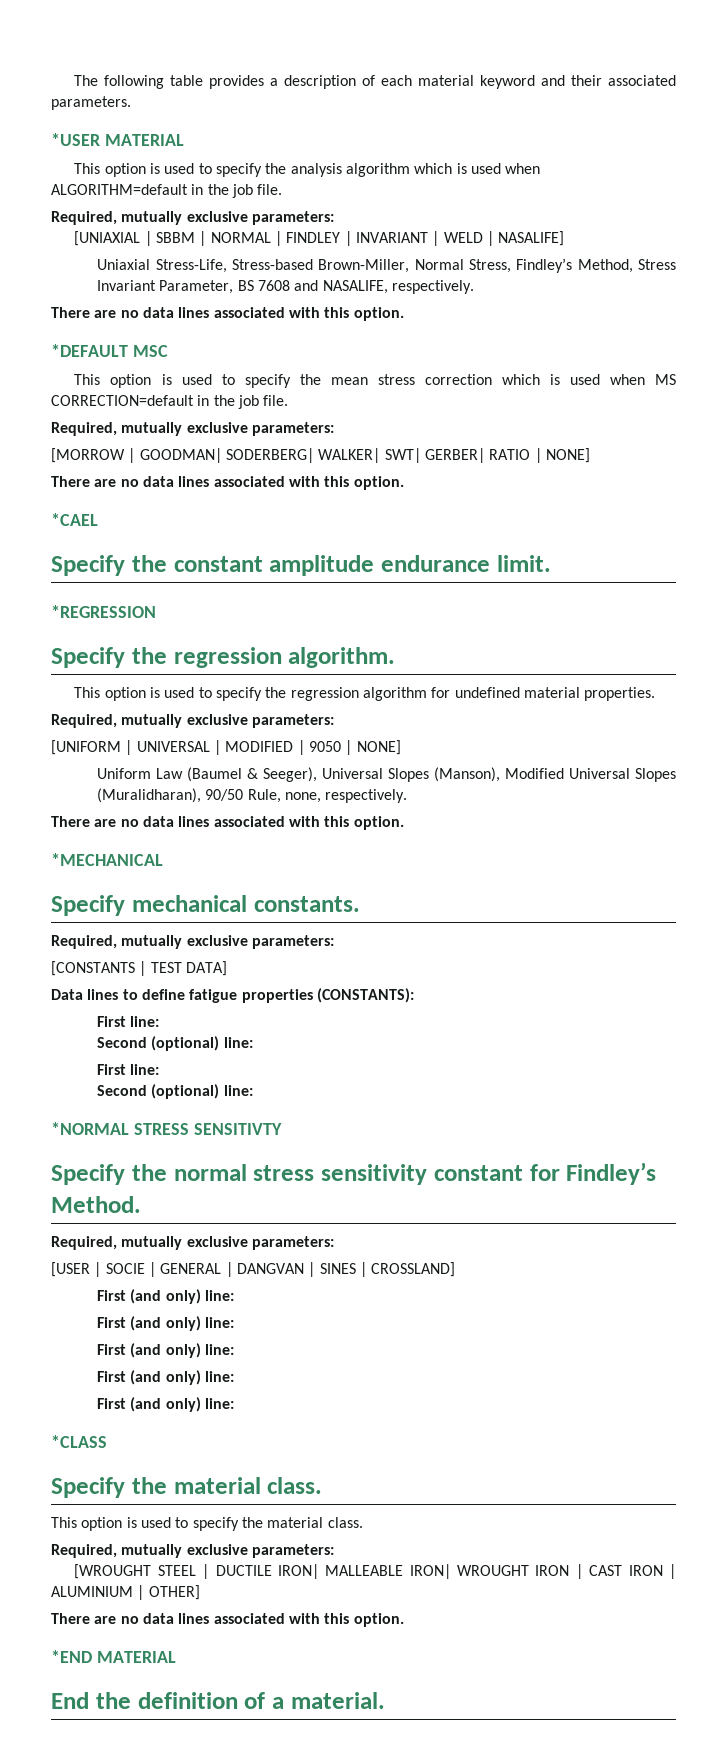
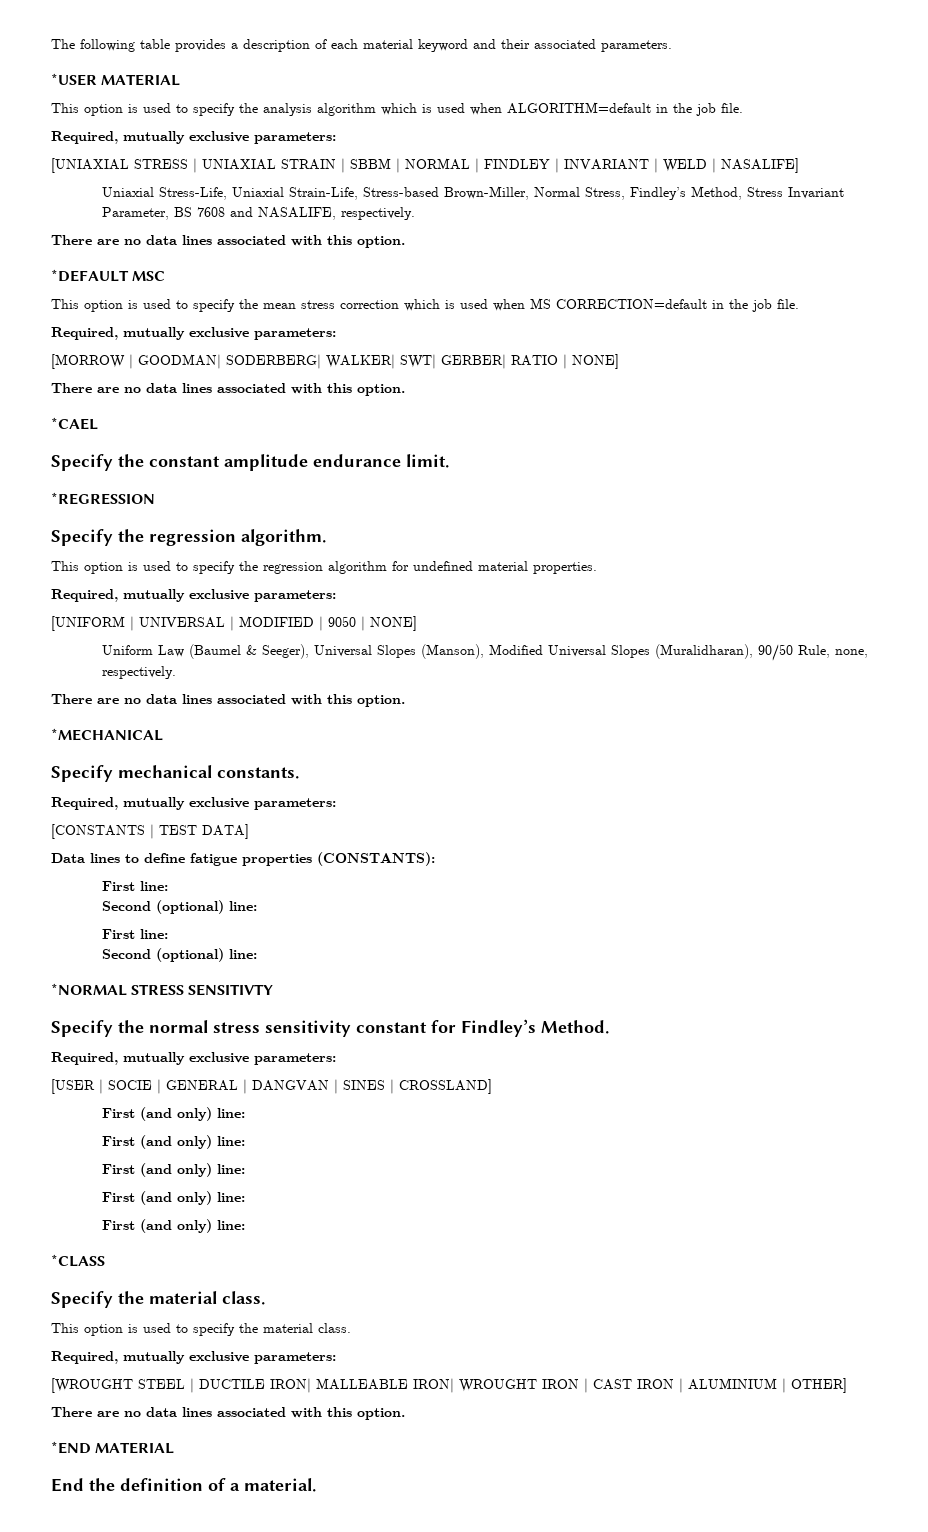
- [UNIAXIAL | SBBM | NORMAL | FINDLEY | INVARIANT | WELD | NASALIFE]
+ [UNIAXIAL STRESS | UNIAXIAL STRAIN | SBBM | NORMAL | FINDLEY | INVARIANT | WELD | NASALIFE]
- Uniaxial Stress-Life, Stress-based Brown-Miller, Normal Stress, Findley’s Method, Stress Invariant Parameter, BS 7608 and NASALIFE, respectively.
+ Uniaxial Stress-Life, Uniaxial Strain-Life, Stress-based Brown-Miller, Normal Stress, Findley’s Method, Stress Invariant Parameter, BS 7608 and NASALIFE, respectively.

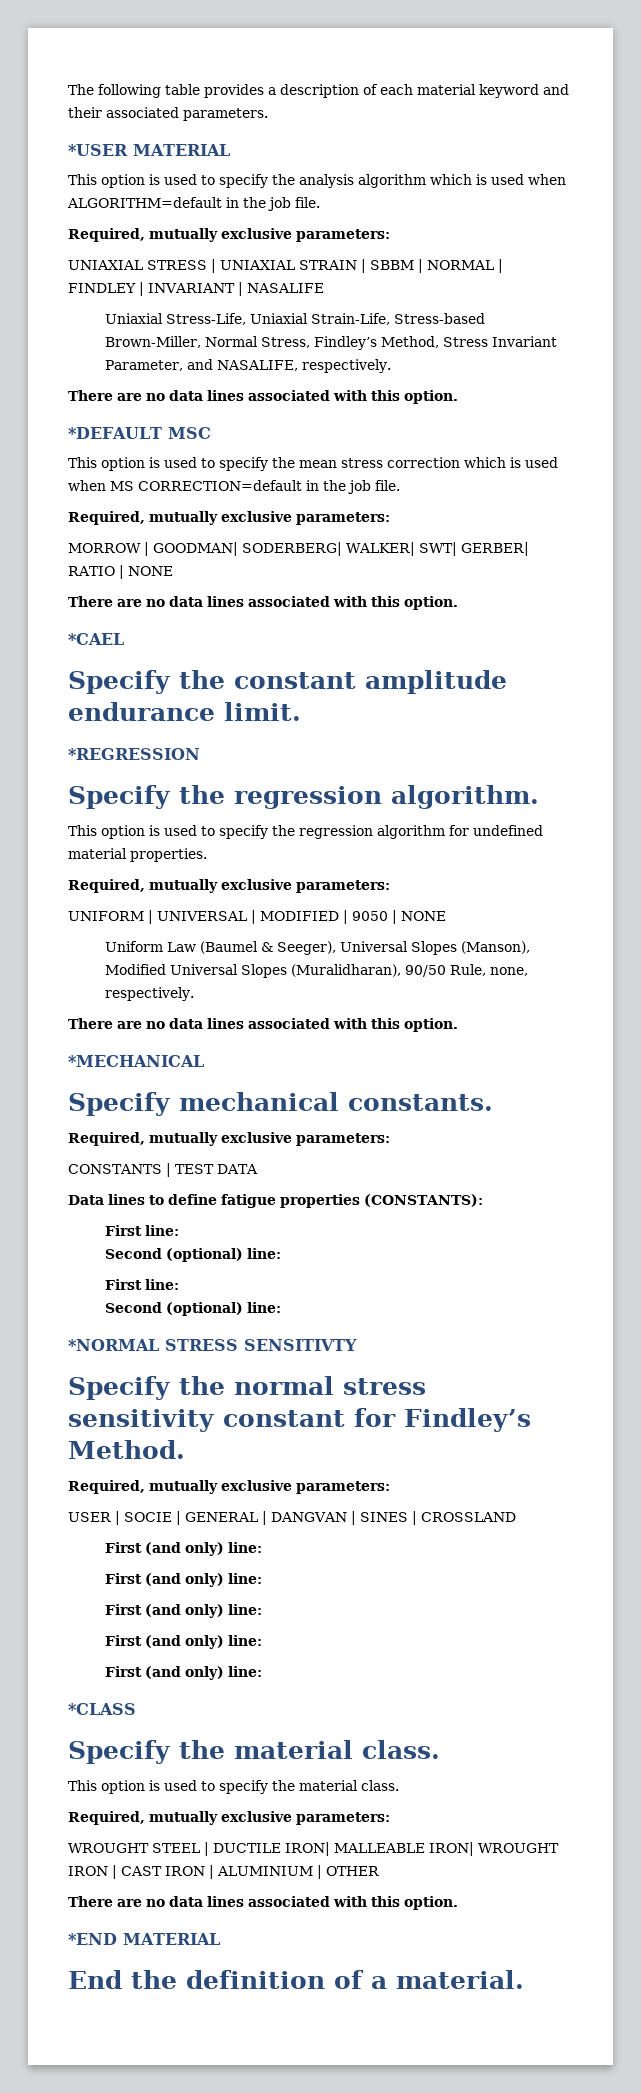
- [UNIAXIAL STRESS | UNIAXIAL STRAIN | SBBM | NORMAL | FINDLEY | INVARIANT | WELD | NASALIFE]
+ UNIAXIAL STRESS | UNIAXIAL STRAIN | SBBM | NORMAL | FINDLEY | INVARIANT | NASALIFE
- Uniaxial Stress-Life, Uniaxial Strain-Life, Stress-based Brown-Miller, Normal Stress, Findley’s Method, Stress Invariant Parameter, BS 7608 and NASALIFE, respectively.
+ Uniaxial Stress-Life, Uniaxial Strain-Life, Stress-based Brown-Miller, Normal Stress, Findley’s Method, Stress Invariant Parameter, and NASALIFE, respectively.
- [MORROW | GOODMAN| SODERBERG| WALKER| SWT| GERBER| RATIO | NONE]
+ MORROW | GOODMAN| SODERBERG| WALKER| SWT| GERBER| RATIO | NONE
- [UNIFORM | UNIVERSAL | MODIFIED | 9050 | NONE]
+ UNIFORM | UNIVERSAL | MODIFIED | 9050 | NONE
- [CONSTANTS | TEST DATA]
+ CONSTANTS | TEST DATA
- [USER | SOCIE | GENERAL | DANGVAN | SINES | CROSSLAND]
+ USER | SOCIE | GENERAL | DANGVAN | SINES | CROSSLAND
- [WROUGHT STEEL | DUCTILE IRON| MALLEABLE IRON| WROUGHT IRON | CAST IRON | ALUMINIUM | OTHER]
+ WROUGHT STEEL | DUCTILE IRON| MALLEABLE IRON| WROUGHT IRON | CAST IRON | ALUMINIUM | OTHER

